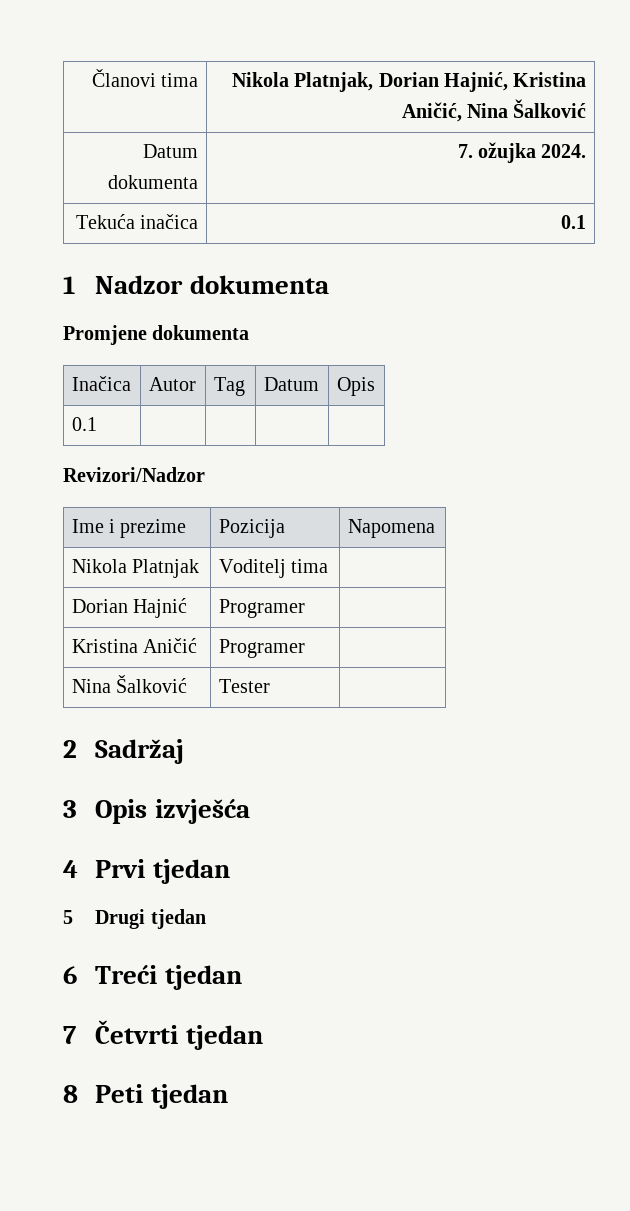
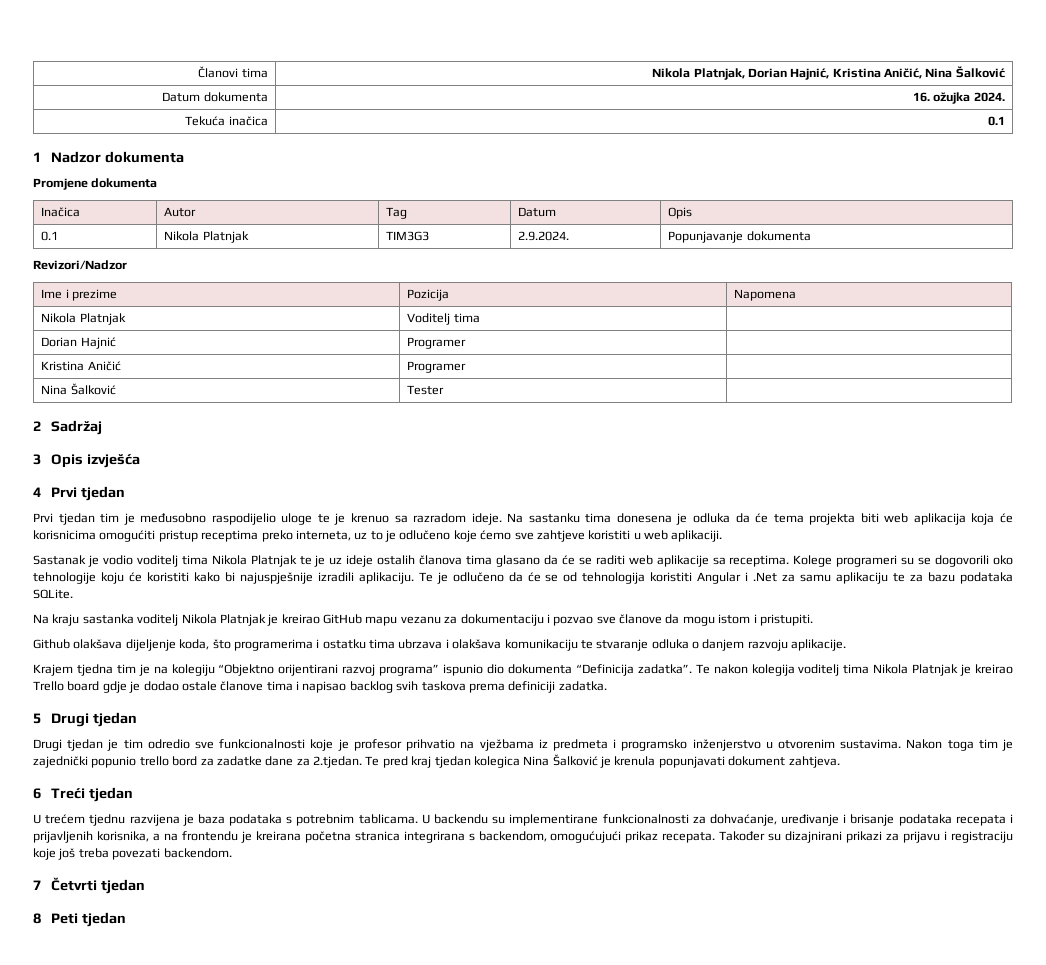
- Datum dokumenta | 7. ožujka 2024.
+ Datum dokumenta | 16. ožujka 2024.
- 0.1 | | | |
+ 0.1 | Nikola Platnjak | TIM3G3 | 2.9.2024. | Popunjavanje dokumenta
+ Prvi tjedan tim je međusobno raspodijelio uloge te je krenuo sa razradom ideje. Na sastanku tima donesena je odluka da će tema projekta biti web aplikacija koja će korisnicima omogućiti pristup receptima preko interneta, uz to je odlučeno koje ćemo sve zahtjeve koristiti u web aplikaciji.
+ Sastanak je vodio voditelj tima Nikola Platnjak te je uz ideje ostalih članova tima glasano da će se raditi web aplikacije sa receptima. Kolege programeri su se dogovorili oko tehnologije koju će koristiti kako bi najuspješnije izradili aplikaciju. Te je odlučeno da će se od tehnologija koristiti Angular i .Net za samu aplikaciju te za bazu podataka SQLite.
+ Na kraju sastanka voditelj Nikola Platnjak je kreirao GitHub mapu vezanu za dokumentaciju i pozvao sve članove da mogu istom i pristupiti.
+ Github olakšava dijeljenje koda, što programerima i ostatku tima ubrzava i olakšava komunikaciju te stvaranje odluka o danjem razvoju aplikacije.
+ Krajem tjedna tim je na kolegiju “Objektno orijentirani razvoj programa” ispunio dio dokumenta “Definicija zadatka”. Te nakon kolegija voditelj tima Nikola Platnjak je kreirao Trello board gdje je dodao ostale članove tima i napisao backlog svih taskova prema definiciji zadatka.
  5 Drugi tjedan
+ Drugi tjedan je tim odredio sve funkcionalnosti koje je profesor prihvatio na vježbama iz predmeta i programsko inženjerstvo u otvorenim sustavima. Nakon toga tim je zajednički popunio trello bord za zadatke dane za 2.tjedan. Te pred kraj tjedan kolegica Nina Šalković je krenula popunjavati dokument zahtjeva.
  6 Treći tjedan
+ U trećem tjednu razvijena je baza podataka s potrebnim tablicama. U backendu su implementirane funkcionalnosti za dohvaćanje, uređivanje i brisanje podataka recepata i prijavljenih korisnika, a na frontendu je kreirana početna stranica integrirana s backendom, omogućujući prikaz recepata. Također su dizajnirani prikazi za prijavu i registraciju koje još treba povezati backendom.

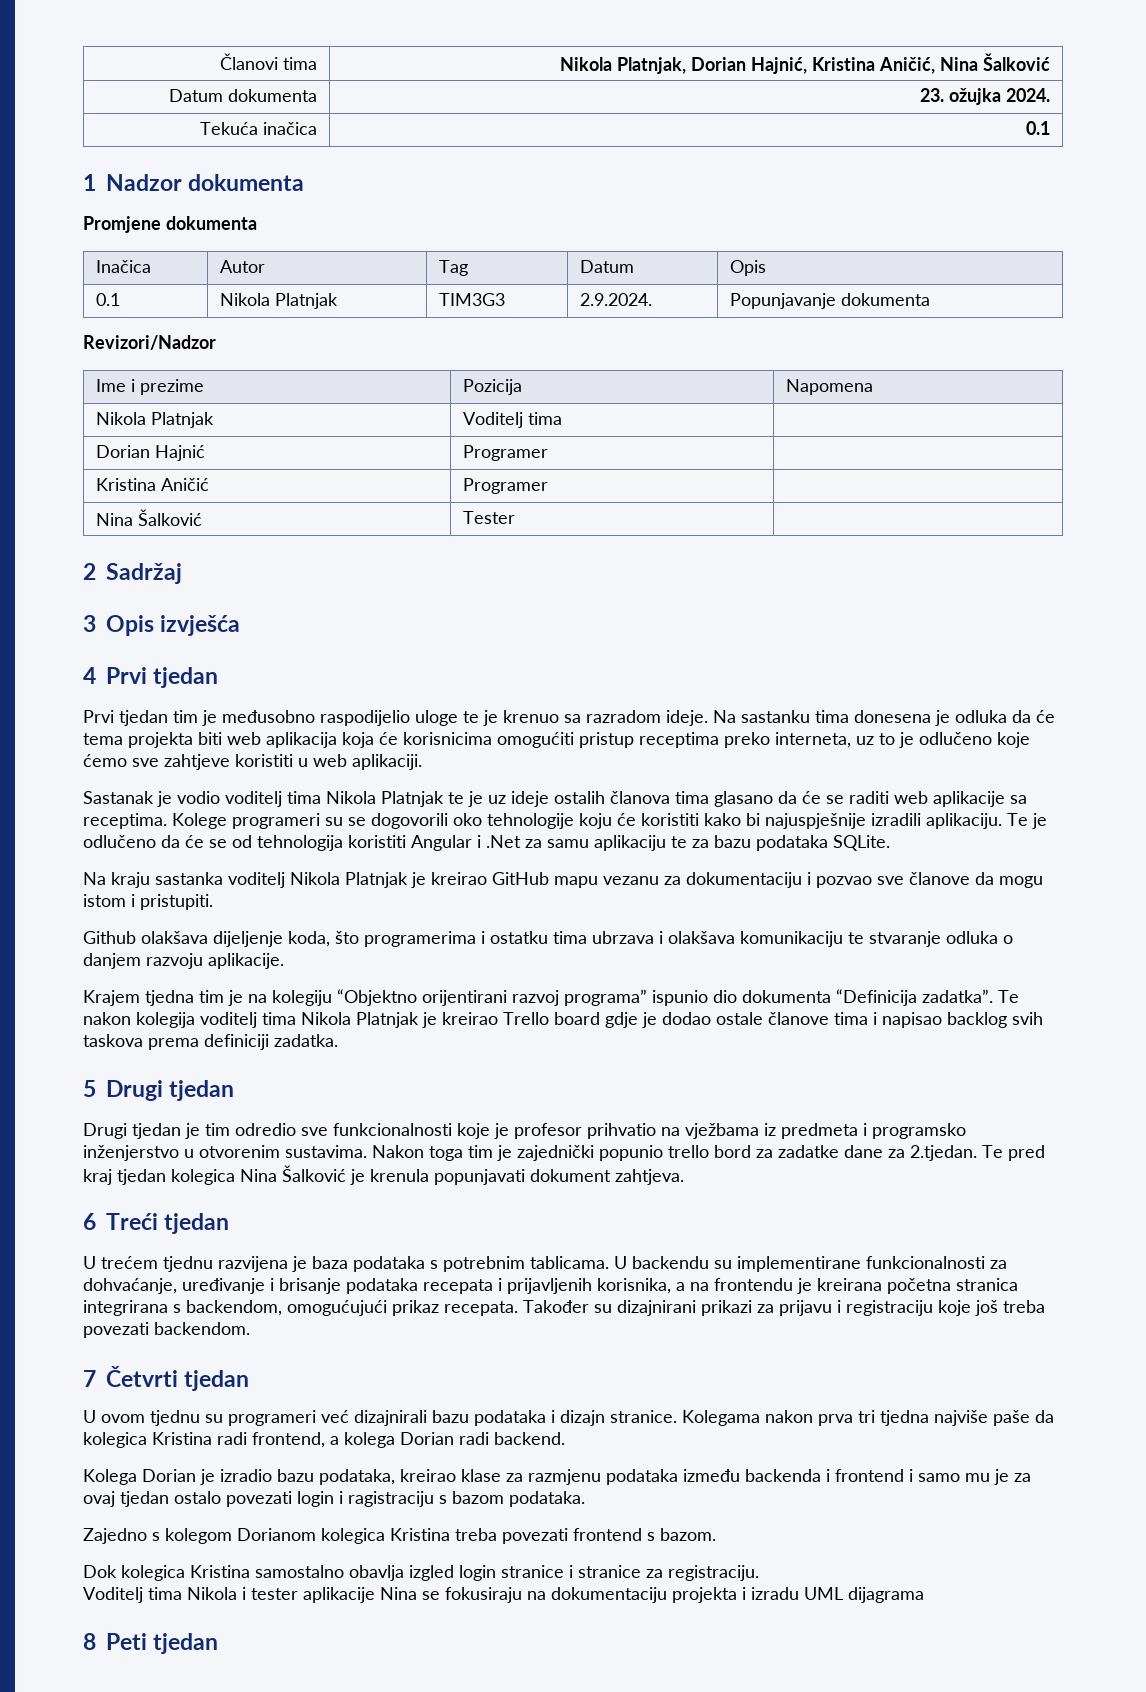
- Datum dokumenta | 16. ožujka 2024.
+ Datum dokumenta | 23. ožujka 2024.
+ U ovom tjednu su programeri već dizajnirali bazu podataka i dizajn stranice. Kolegama nakon prva tri tjedna najviše paše da kolegica Kristina radi frontend, a kolega Dorian radi backend.
+ Kolega Dorian je izradio bazu podataka, kreirao klase za razmjenu podataka između backenda i frontend i samo mu je za ovaj tjedan ostalo povezati login i ragistraciju s bazom podataka.
+ Zajedno s kolegom Dorianom kolegica Kristina treba povezati frontend s bazom.
+ Dok kolegica Kristina samostalno obavlja izgled login stranice i stranice za registraciju.
+ Voditelj tima Nikola i tester aplikacije Nina se fokusiraju na dokumentaciju projekta i izradu UML dijagrama

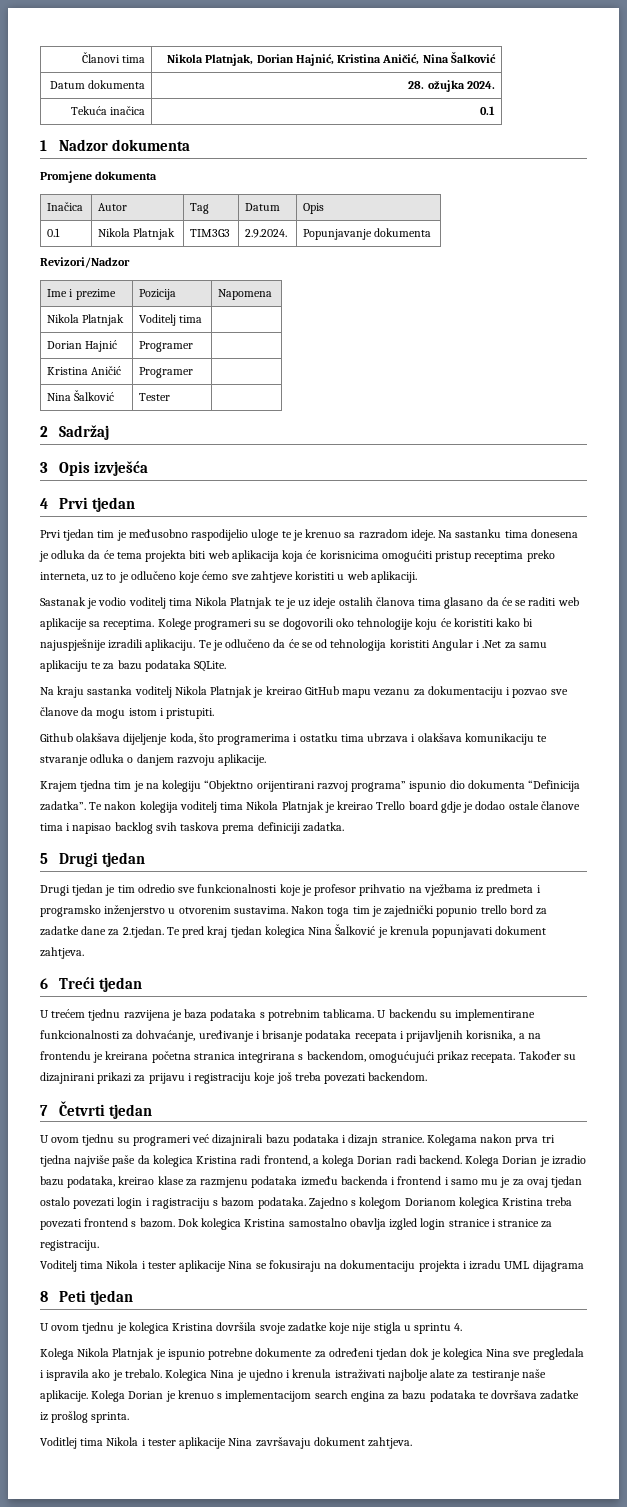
- Datum dokumenta | 23. ožujka 2024.
+ Datum dokumenta | 28. ožujka 2024.
- Kolegama nakon prva tri tjedna najviše paše da kolegica Kristina radi frontend, a kolega Dorian radi backend.
- Kolega Dorian je izradio bazu podataka, kreirao klase za razmjenu podataka između backenda i frontend i samo mu je za ovaj tjedan ostalo povezati login i ragistraciju s bazom podataka.
- Zajedno s kolegom Dorianom kolegica Kristina treba povezati frontend s bazom.
- Dok kolegica Kristina samostalno obavlja izgled login stranice i stranice za registraciju.
+ Kolegama nakon prva tri tjedna najviše paše da kolegica Kristina radi frontend, a kolega Dorian radi backend. Kolega Dorian je izradio bazu podataka, kreirao klase za razmjenu podataka između backenda i frontend i samo mu je za ovaj tjedan ostalo povezati login i ragistraciju s bazom podataka. Zajedno s kolegom Dorianom kolegica Kristina treba povezati frontend s bazom. Dok kolegica Kristina samostalno obavlja izgled login stranice i stranice za registraciju.
+ U ovom tjednu je kolegica Kristina dovršila svoje zadatke koje nije stigla u sprintu 4.
+ Kolega Nikola Platnjak je ispunio potrebne dokumente za određeni tjedan dok je kolegica Nina sve pregledala i ispravila ako je trebalo. Kolegica Nina je ujedno i krenula istraživati najbolje alate za testiranje naše aplikacije. Kolega Dorian je krenuo s implementacijom search engina za bazu podataka te dovršava zadatke iz prošlog sprinta.
+ Voditlej tima Nikola i tester aplikacije Nina završavaju dokument zahtjeva.

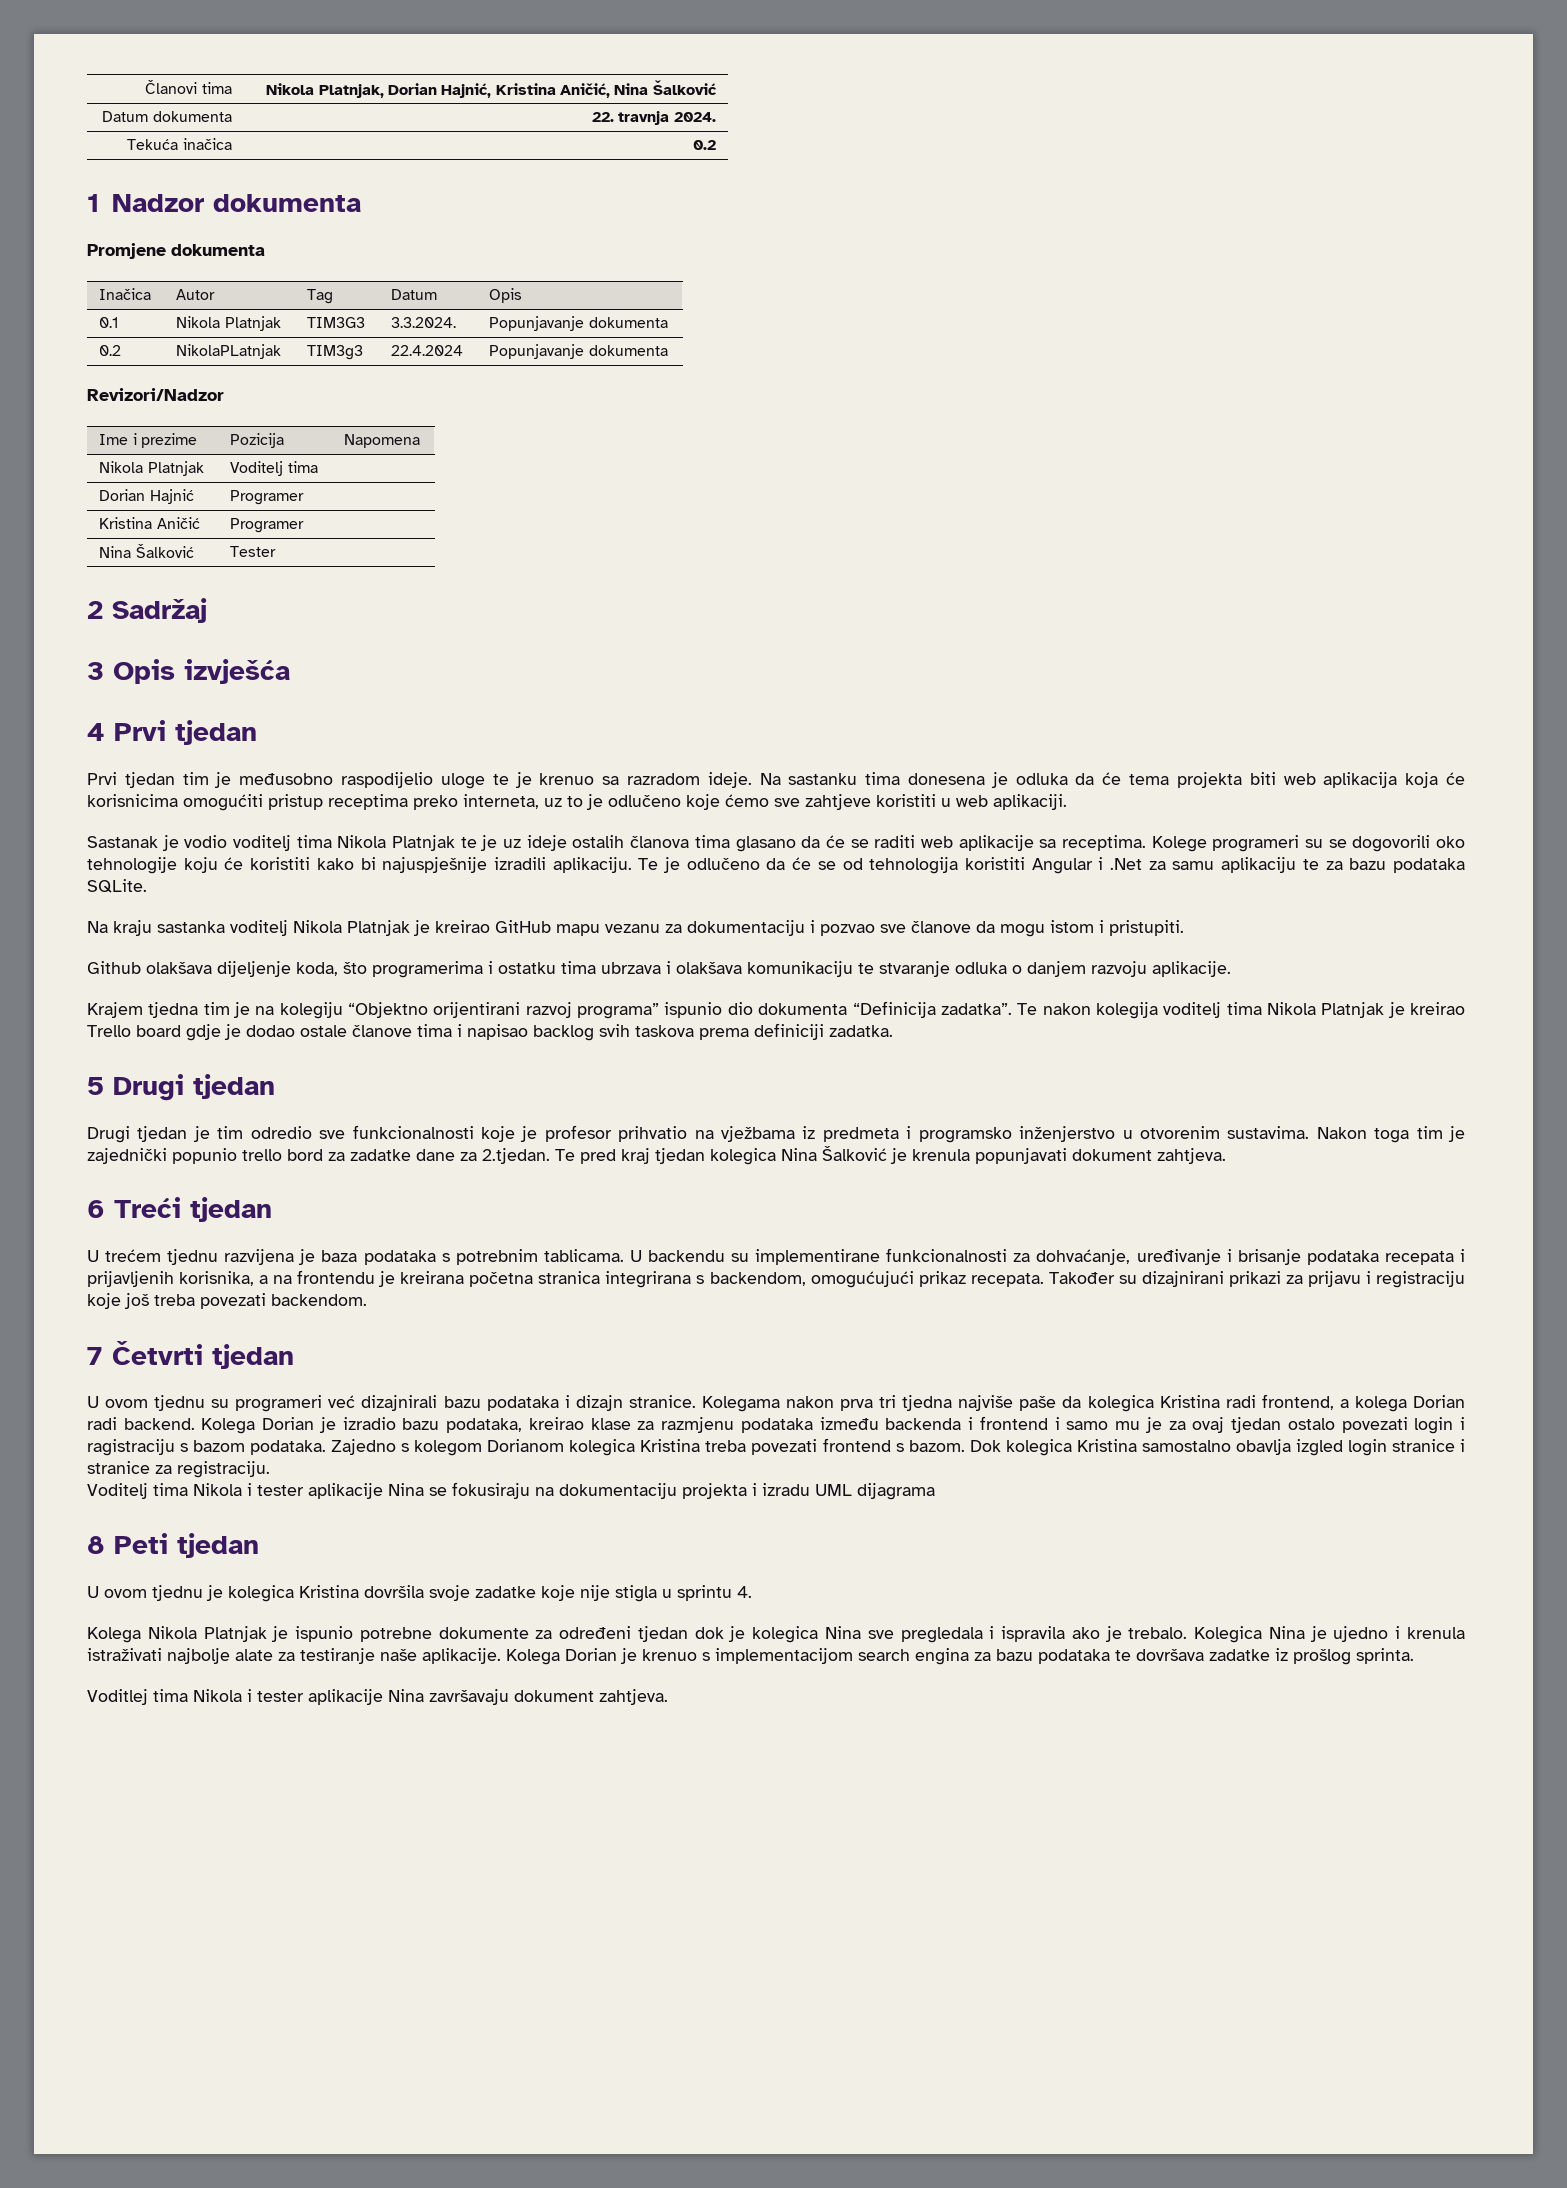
- Datum dokumenta | 28. ožujka 2024.
+ Datum dokumenta | 22. travnja 2024.
- Tekuća inačica | 0.1
+ Tekuća inačica | 0.2
- 0.1 | Nikola Platnjak | TIM3G3 | 2.9.2024. | Popunjavanje dokumenta
+ 0.1 | Nikola Platnjak | TIM3G3 | 3.3.2024. | Popunjavanje dokumenta
+ 0.2 | NikolaPLatnjak | TIM3g3 | 22.4.2024 | Popunjavanje dokumenta

